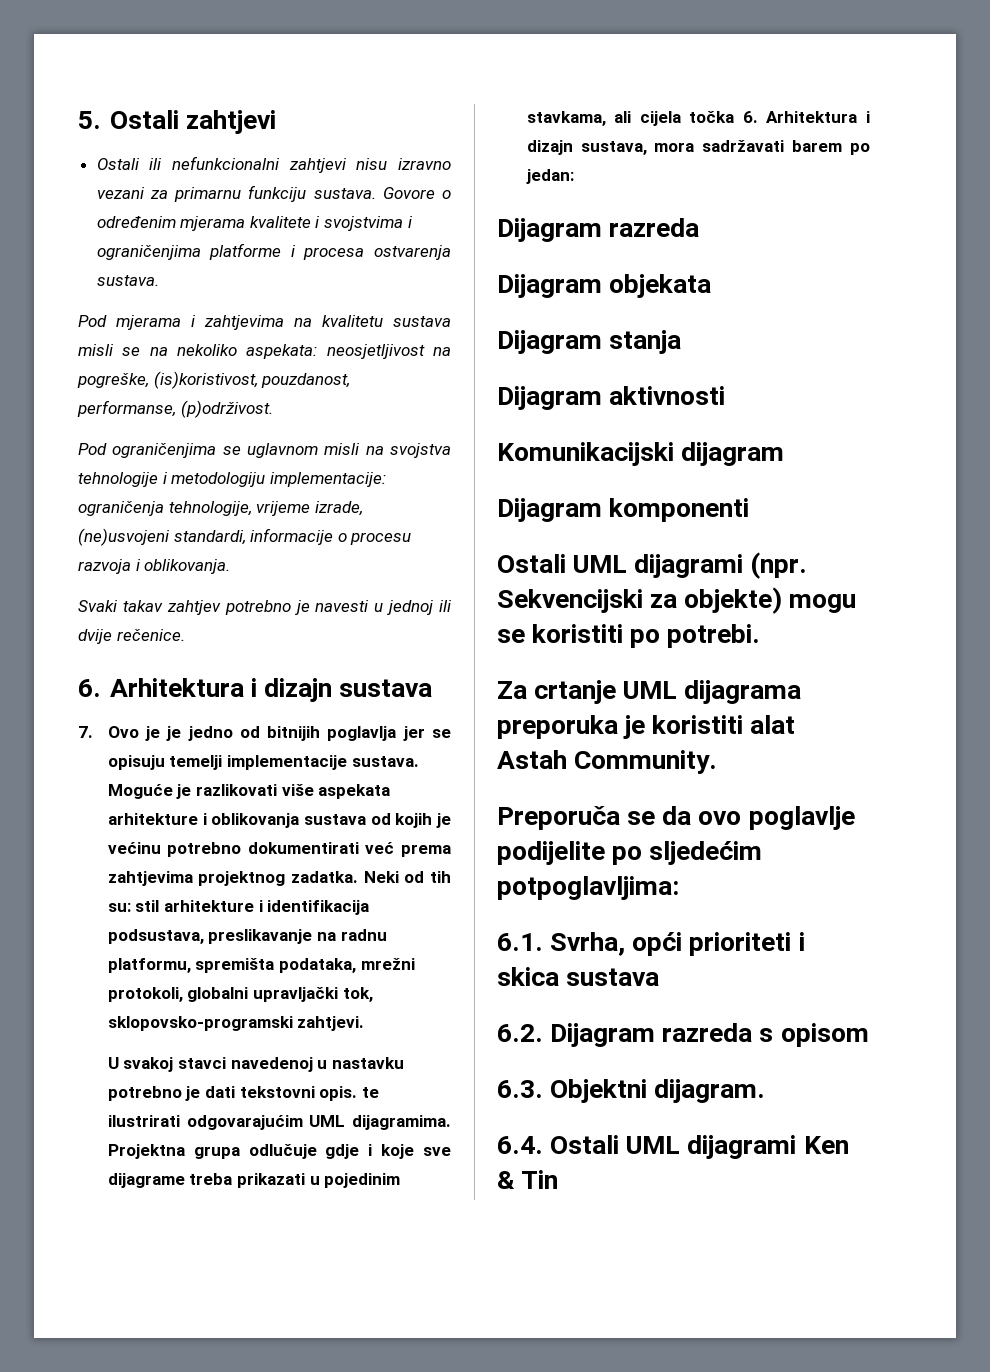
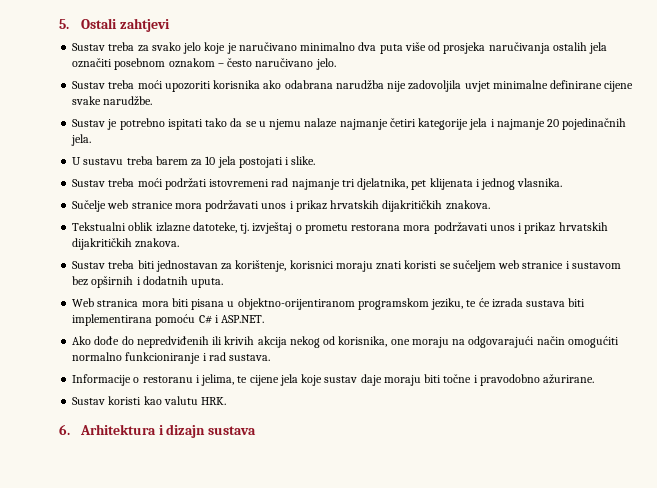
- Ostali ili nefunkcionalni zahtjevi nisu izravno vezani za primarnu funkciju sustava. Govore o određenim mjerama kvalitete i svojstvima i ograničenjima platforme i procesa ostvarenja sustava.
- Pod mjerama i zahtjevima na kvalitetu sustava misli se na nekoliko aspekata: neosjetljivost na pogreške, (is)koristivost, pouzdanost, performanse, (p)održivost.
- Pod ograničenjima se uglavnom misli na svojstva tehnologije i metodologiju implementacije: ograničenja tehnologije, vrijeme izrade, (ne)usvojeni standardi, informacije o procesu razvoja i oblikovanja.
- Svaki takav zahtjev potrebno je navesti u jednoj ili dvije rečenice.
+ Sustav treba za svako jelo koje je naručivano minimalno dva puta više od prosjeka naručivanja ostalih jela označiti posebnom oznakom – često naručivano jelo.
+ Sustav treba moći upozoriti korisnika ako odabrana narudžba nije zadovoljila uvjet minimalne definirane cijene svake narudžbe.
+ Sustav je potrebno ispitati tako da se u njemu nalaze najmanje četiri kategorije jela i najmanje 20 pojedinačnih jela.
+ U sustavu treba barem za 10 jela postojati i slike.
+ Sustav treba moći podržati istovremeni rad najmanje tri djelatnika, pet klijenata i jednog vlasnika.
+ Sučelje web stranice mora podržavati unos i prikaz hrvatskih dijakritičkih znakova.
+ Tekstualni oblik izlazne datoteke, tj. izvještaj o prometu restorana mora podržavati unos i prikaz hrvatskih dijakritičkih znakova.
+ Sustav treba biti jednostavan za korištenje, korisnici moraju znati koristi se sučeljem web stranice i sustavom bez opširnih i dodatnih uputa.
+ Web stranica mora biti pisana u objektno-orijentiranom programskom jeziku, te će izrada sustava biti implementirana pomoću C# i ASP.NET.
+ Ako dođe do nepredviđenih ili krivih akcija nekog od korisnika, one moraju na odgovarajući način omogućiti normalno funkcioniranje i rad sustava.
+ Informacije o restoranu i jelima, te cijene jela koje sustav daje moraju biti točne i pravodobno ažurirane.
+ Sustav koristi kao valutu HRK.
- 7. Ovo je je jedno od bitnijih poglavlja jer se opisuju temelji implementacije sustava. Moguće je razlikovati više aspekata arhitekture i oblikovanja sustava od kojih je većinu potrebno dokumentirati već prema zahtjevima projektnog zadatka. Neki od tih su: stil arhitekture i identifikacija podsustava, preslikavanje na radnu platformu, spremišta podataka, mrežni protokoli, globalni upravljački tok, sklopovsko-programski zahtjevi.
- U svakoj stavci navedenoj u nastavku potrebno je dati tekstovni opis. te ilustrirati odgovarajućim UML dijagramima. Projektna grupa odlučuje gdje i koje sve dijagrame treba prikazati u pojedinim stavkama, ali cijela točka 6. Arhitektura i dizajn sustava, mora sadržavati barem po jedan:
- Dijagram razreda
- Dijagram objekata
- Dijagram stanja
- Dijagram aktivnosti
- Komunikacijski dijagram
- Dijagram komponenti
- Ostali UML dijagrami (npr. Sekvencijski za objekte) mogu se koristiti po potrebi.
- Za crtanje UML dijagrama preporuka je koristiti alat Astah Community.
- Preporuča se da ovo poglavlje podijelite po sljedećim potpoglavljima:
- 6.1. Svrha, opći prioriteti i skica sustava
- 6.2. Dijagram razreda s opisom
- 6.3. Objektni dijagram.
- 6.4. Ostali UML dijagrami Ken & Tin

